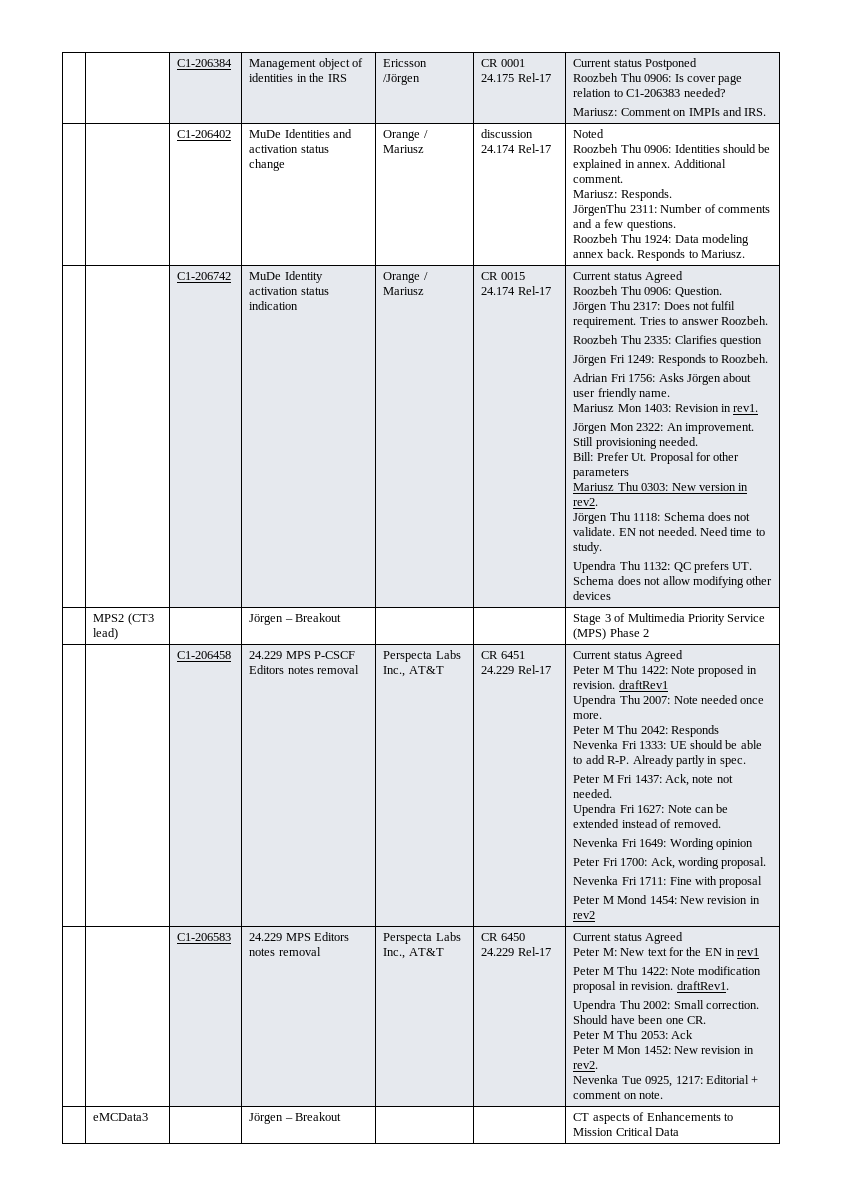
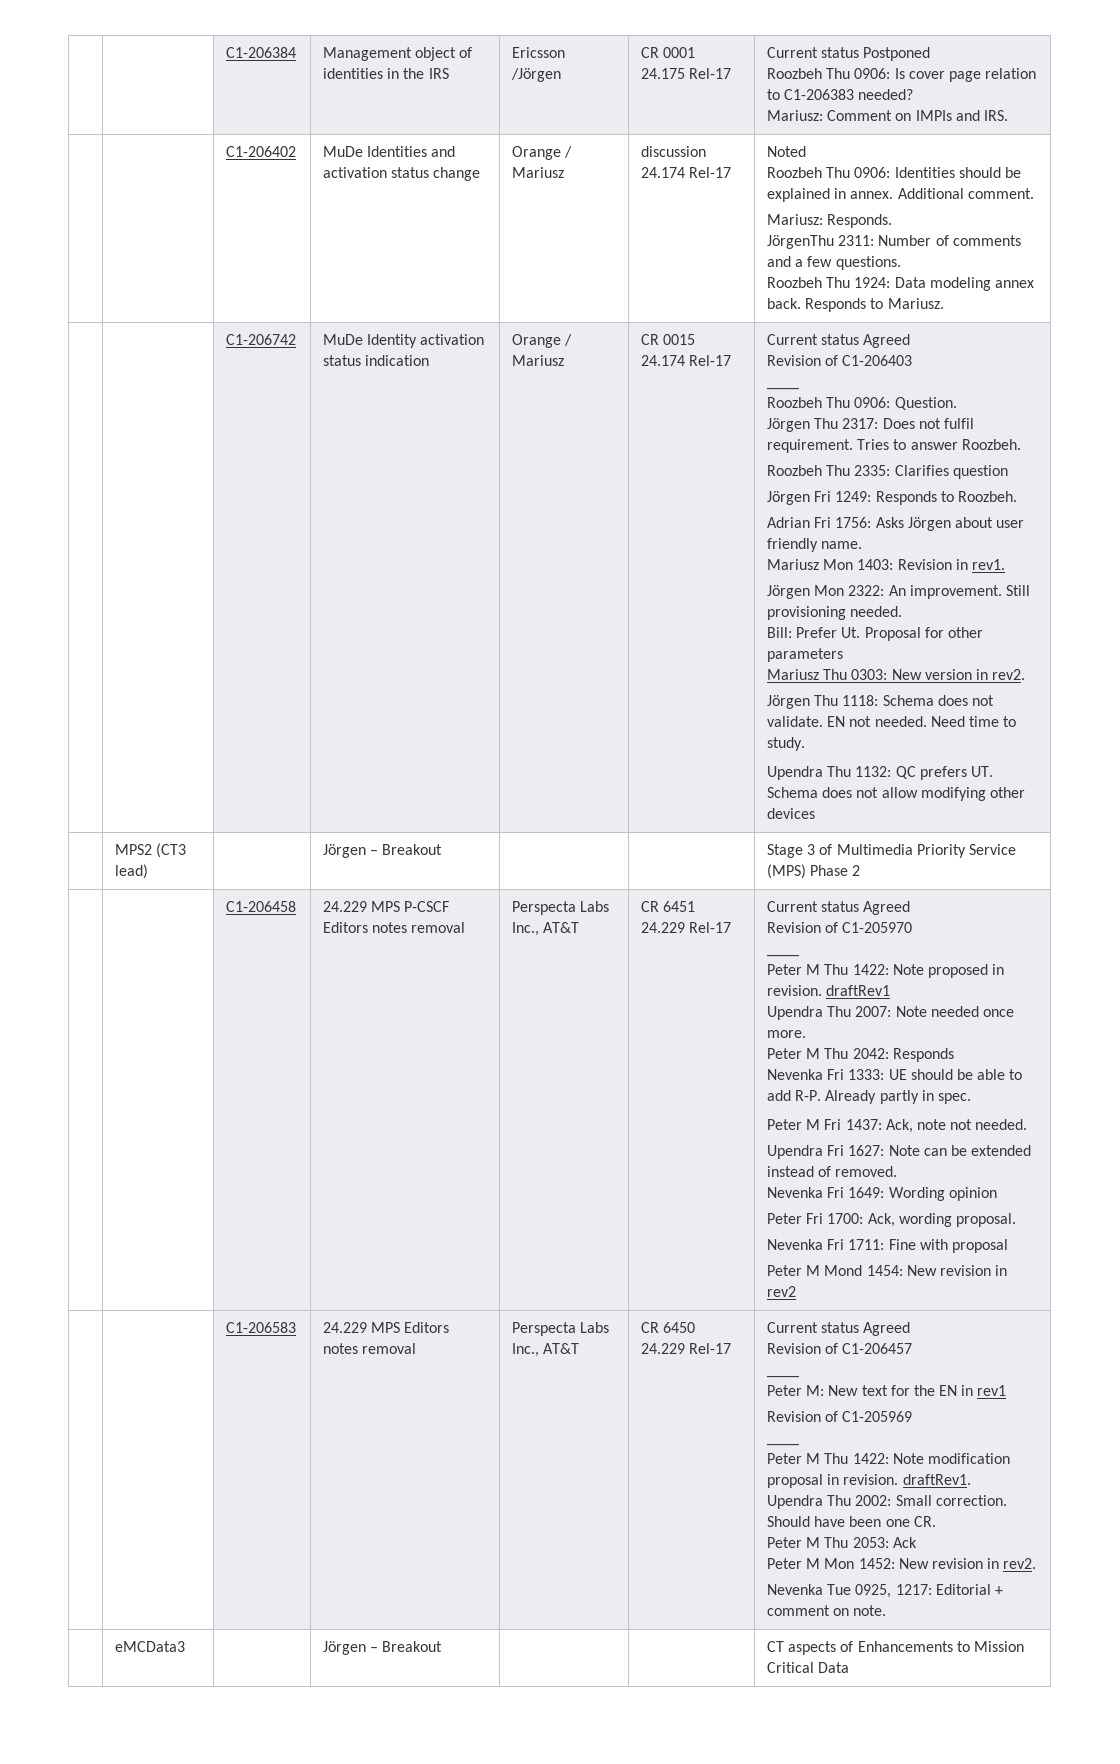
+ Revision of C1-206403
+ ____
+ Revision of C1-205970
+ ____
+ Revision of C1-206457
+ ____
+ Revision of C1-205969
+ ____

